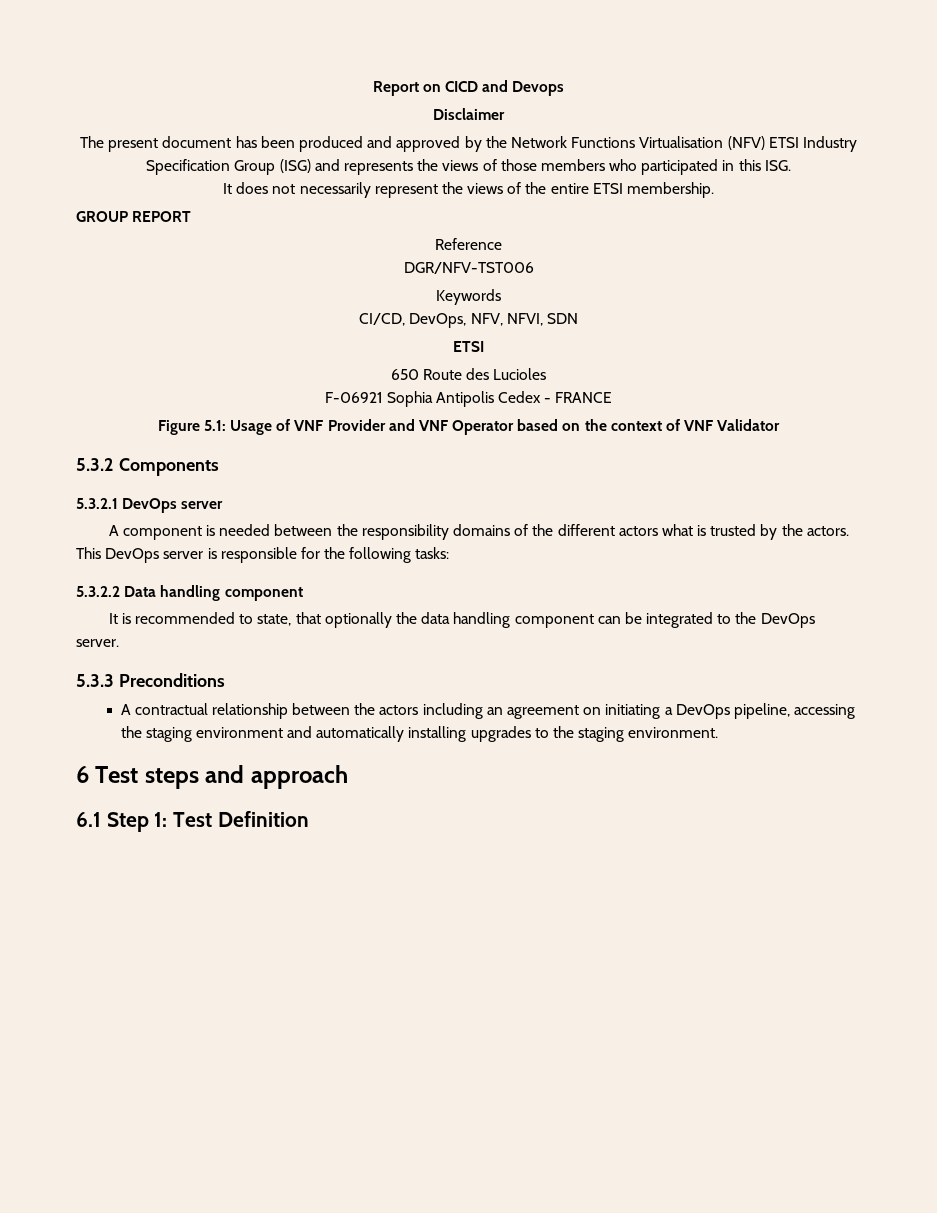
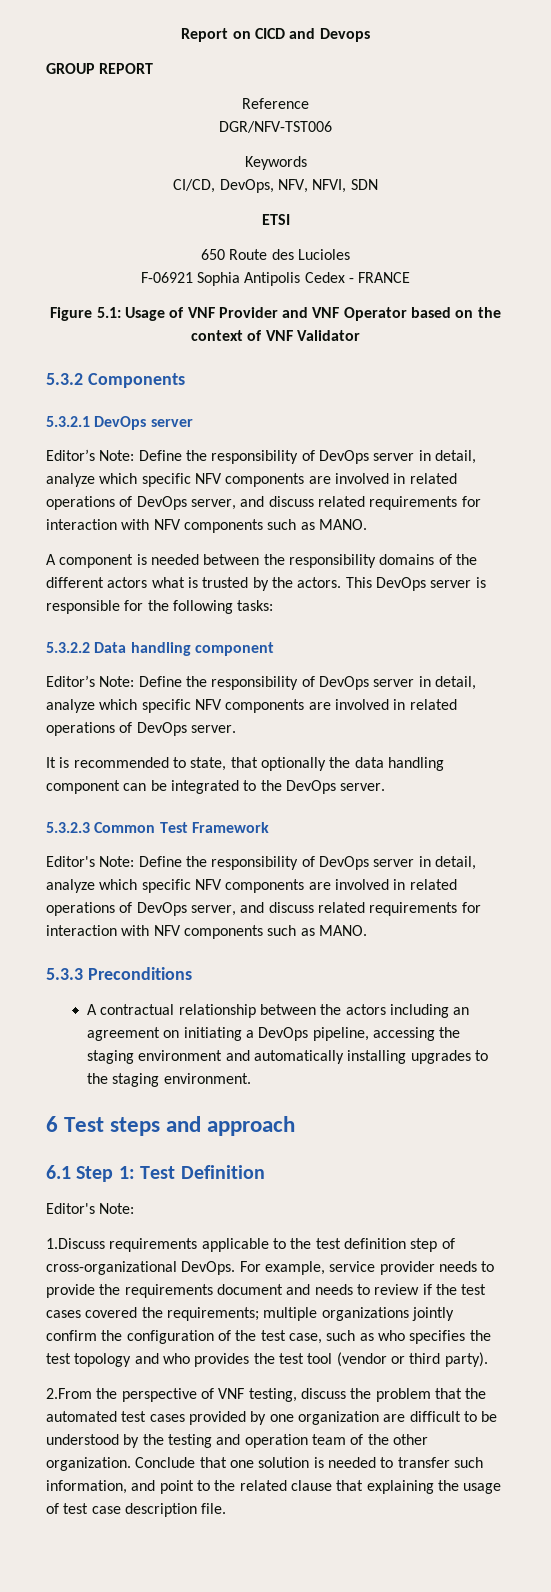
- Disclaimer
- The present document has been produced and approved by the Network Functions Virtualisation (NFV) ETSI Industry Specification Group (ISG) and represents the views of those members who participated in this ISG.
- It does not necessarily represent the views of the entire ETSI membership.
  5.3.2.1 DevOps server
+ Editor’s Note: Define the responsibility of DevOps server in detail, analyze which specific NFV components are involved in related operations of DevOps server, and discuss related requirements for interaction with NFV components such as MANO.
+ Editor’s Note: Define the responsibility of DevOps server in detail, analyze which specific NFV components are involved in related operations of DevOps server.
+ 5.3.2.3 Common Test Framework
+ Editor's Note: Define the responsibility of DevOps server in detail, analyze which specific NFV components are involved in related operations of DevOps server, and discuss related requirements for interaction with NFV components such as MANO.
  6.1 Step 1: Test Definition
+ Editor's Note:
+ 1.Discuss requirements applicable to the test definition step of cross-organizational DevOps. For example, service provider needs to provide the requirements document and needs to review if the test cases covered the requirements; multiple organizations jointly confirm the configuration of the test case, such as who specifies the test topology and who provides the test tool (vendor or third party).
+ 2.From the perspective of VNF testing, discuss the problem that the automated test cases provided by one organization are difficult to be understood by the testing and operation team of the other organization. Conclude that one solution is needed to transfer such information, and point to the related clause that explaining the usage of test case description file.

